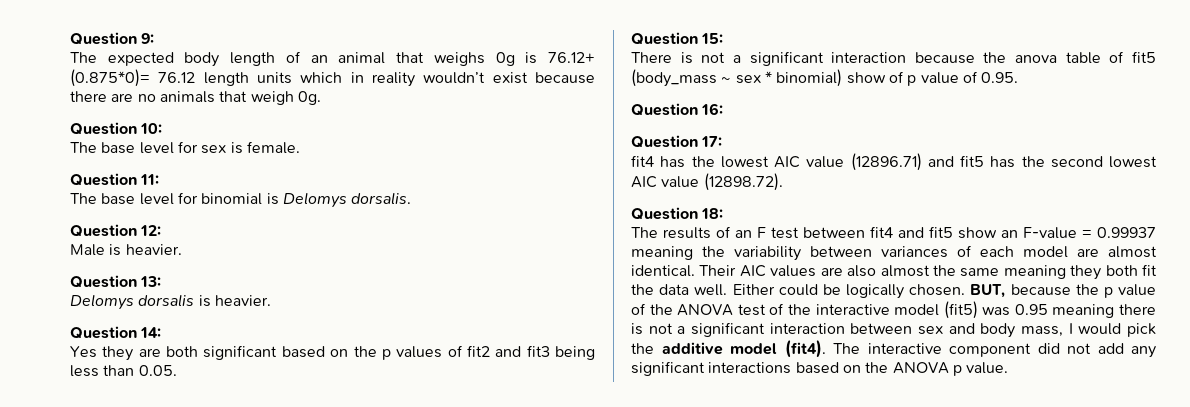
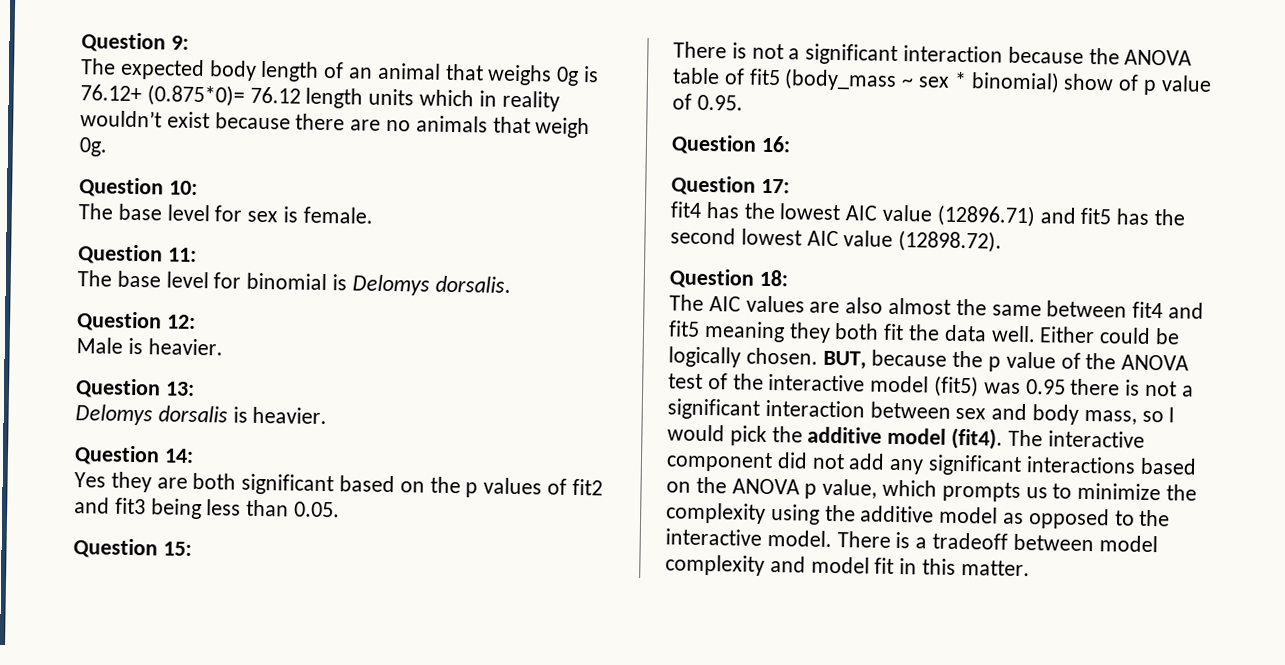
- There is not a significant interaction because the anova table of fit5 (body_mass ~ sex * binomial) show of p value of 0.95.
+ There is not a significant interaction because the ANOVA table of fit5 (body_mass ~ sex * binomial) show of p value of 0.95.
- The results of an F test between fit4 and fit5 show an F-value = 0.99937 meaning the variability between variances of each model are almost identical. Their AIC values are also almost the same meaning they both fit the data well.
+ The AIC values are also almost the same between fit4 and fit5 meaning they both fit the data well.
- BUT, because the p value of the ANOVA test of the interactive model (fit5) was 0.95 meaning there is not a significant interaction between sex and body mass, I would pick the additive model (fit4).
+ BUT, because the p value of the ANOVA test of the interactive model (fit5) was 0.95 there is not a significant interaction between sex and body mass, so I would pick the additive model (fit4).
- The interactive component did not add any significant interactions based on the ANOVA p value.
+ The interactive component did not add any significant interactions based on the ANOVA p value, which prompts us to minimize the complexity using the additive model as opposed to the interactive model. There is a tradeoff between model complexity and model fit in this matter.

